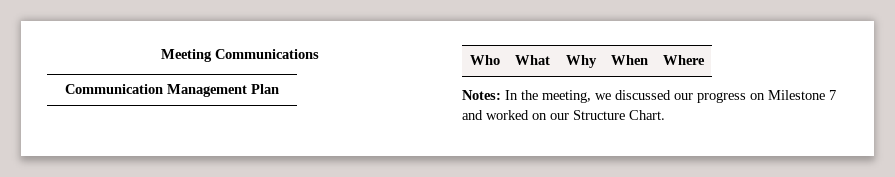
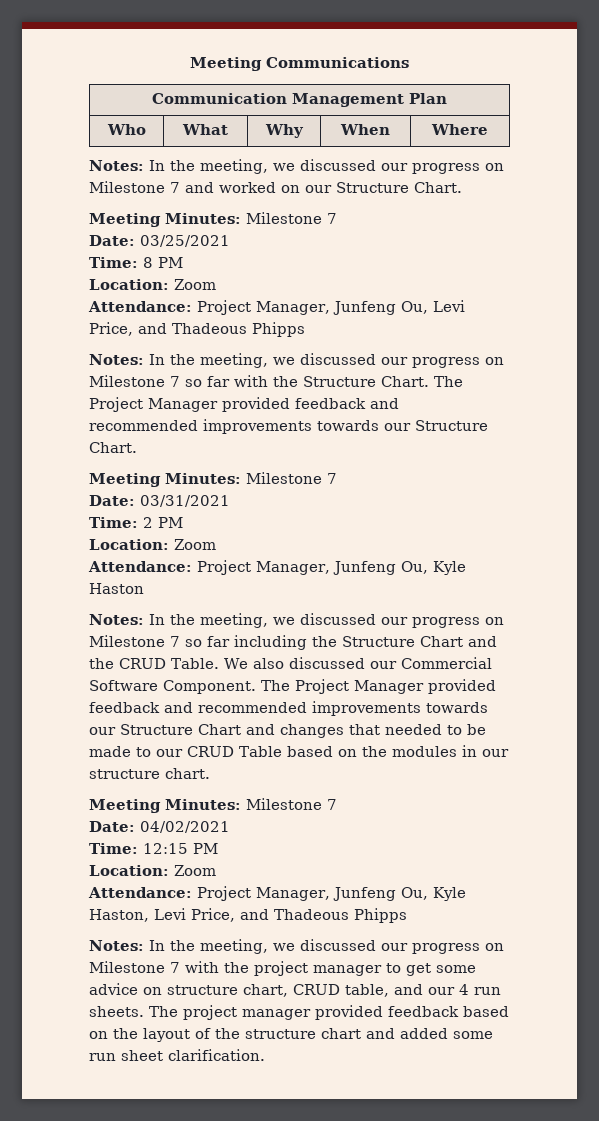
  Notes: In the meeting, we discussed our progress on Milestone 7 and worked on our Structure Chart.
+ Meeting Minutes: Milestone 7
+ Date: 03/25/2021
+ Time: 8 PM
+ Location: Zoom
+ Attendance: Project Manager, Junfeng Ou, Levi Price, and Thadeous Phipps
+ Notes: In the meeting, we discussed our progress on Milestone 7 so far with the Structure Chart. The Project Manager provided feedback and recommended improvements towards our Structure Chart.
+ Meeting Minutes: Milestone 7
+ Date: 03/31/2021
+ Time: 2 PM
+ Location: Zoom
+ Attendance: Project Manager, Junfeng Ou, Kyle Haston
+ Notes: In the meeting, we discussed our progress on Milestone 7 so far including the Structure Chart and the CRUD Table. We also discussed our Commercial Software Component. The Project Manager provided feedback and recommended improvements towards our Structure Chart and changes that needed to be made to our CRUD Table based on the modules in our structure chart.
+ Meeting Minutes: Milestone 7
+ Date: 04/02/2021
+ Time: 12:15 PM
+ Location: Zoom
+ Attendance: Project Manager, Junfeng Ou, Kyle Haston, Levi Price, and Thadeous Phipps
+ Notes: In the meeting, we discussed our progress on Milestone 7 with the project manager to get some advice on structure chart, CRUD table, and our 4 run sheets. The project manager provided feedback based on the layout of the structure chart and added some run sheet clarification.

